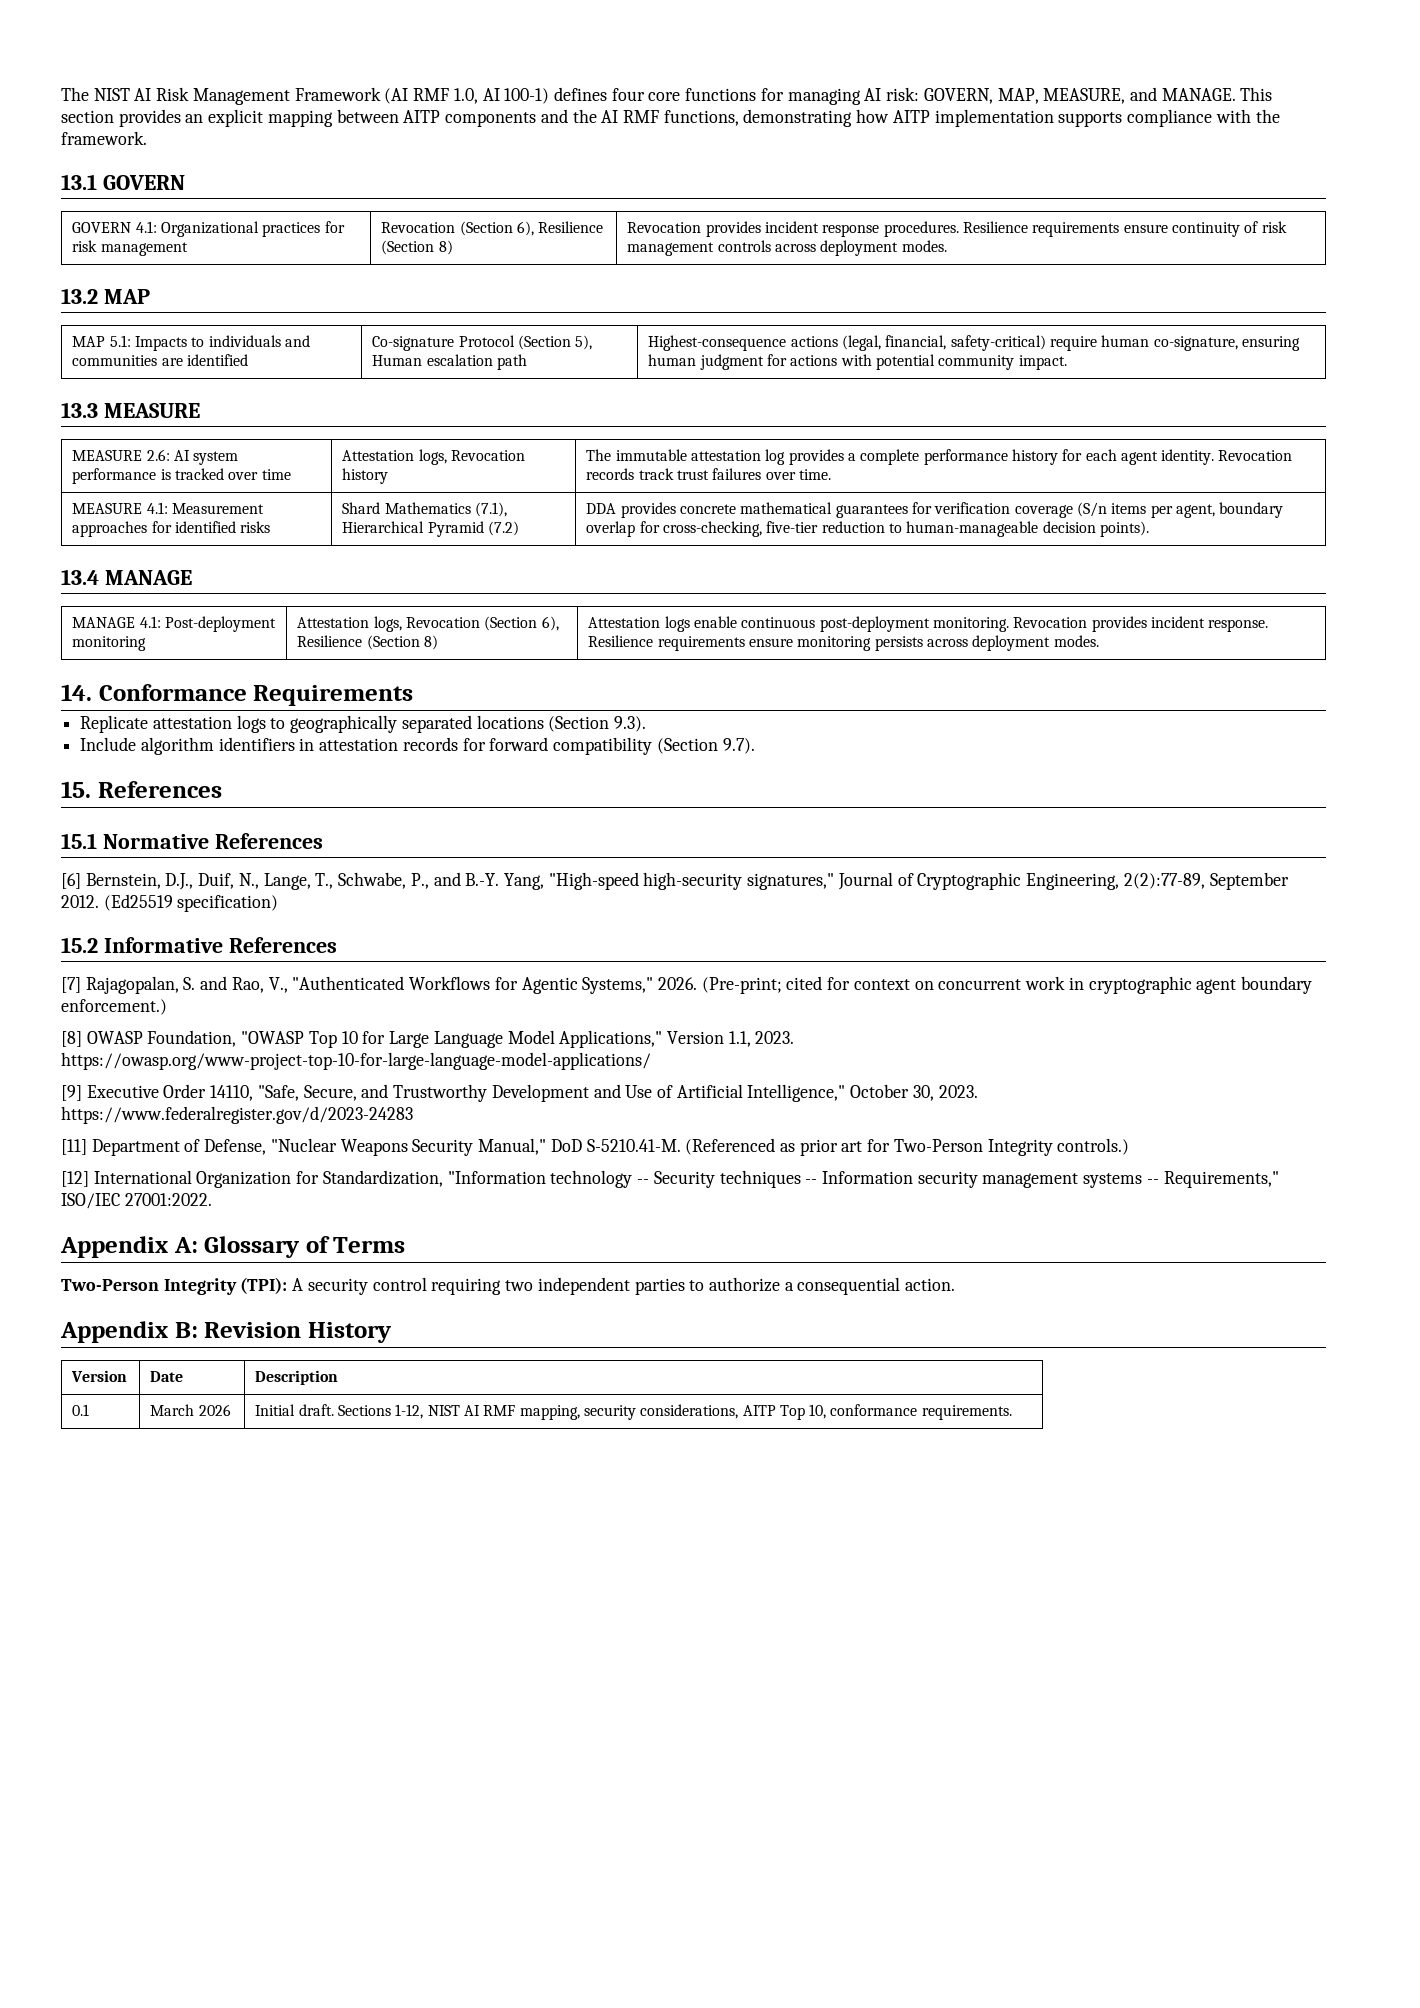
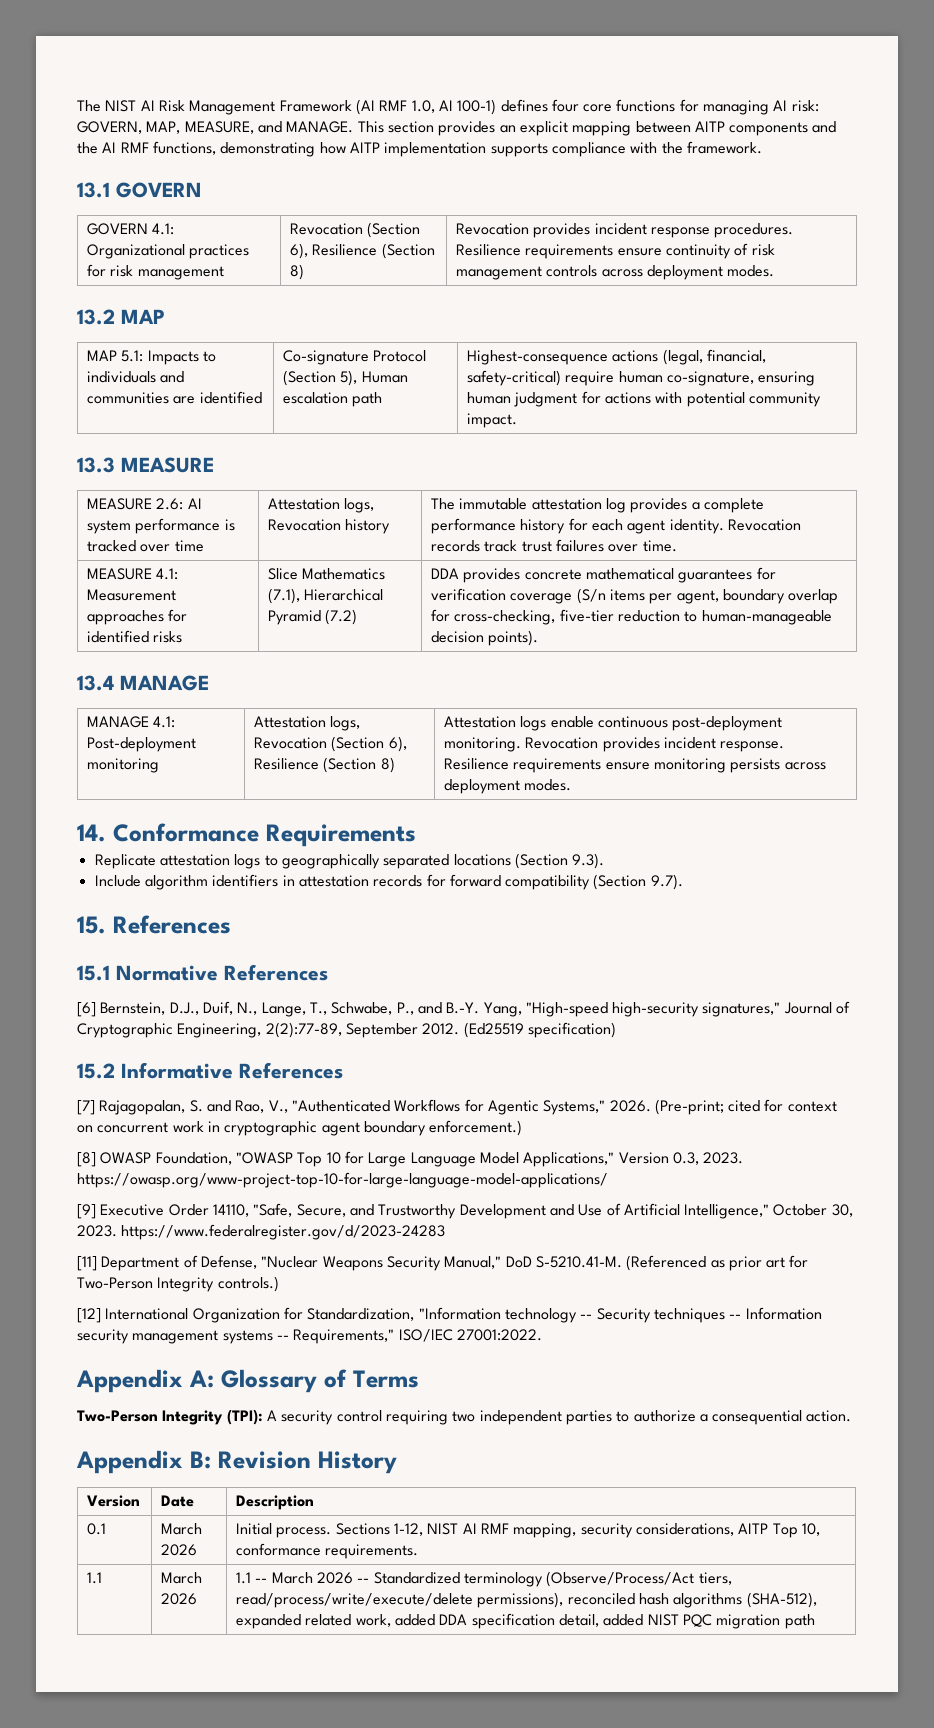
- MEASURE 4.1: Measurement approaches for identified risks | Shard Mathematics (7.1), Hierarchical Pyramid (7.2) | DDA provides concrete mathematical guarantees for verification coverage (S/n items per agent, boundary overlap for cross-checking, five-tier reduction to human-manageable decision points).
+ MEASURE 4.1: Measurement approaches for identified risks | Slice Mathematics (7.1), Hierarchical Pyramid (7.2) | DDA provides concrete mathematical guarantees for verification coverage (S/n items per agent, boundary overlap for cross-checking, five-tier reduction to human-manageable decision points).
- [8] OWASP Foundation, "OWASP Top 10 for Large Language Model Applications," Version 1.1, 2023. https://owasp.org/www-project-top-10-for-large-language-model-applications/
+ [8] OWASP Foundation, "OWASP Top 10 for Large Language Model Applications," Version 0.3, 2023. https://owasp.org/www-project-top-10-for-large-language-model-applications/
- 0.1 | March 2026 | Initial draft. Sections 1-12, NIST AI RMF mapping, security considerations, AITP Top 10, conformance requirements.
+ 0.1 | March 2026 | Initial process. Sections 1-12, NIST AI RMF mapping, security considerations, AITP Top 10, conformance requirements.
+ 1.1 | March 2026 | 1.1 -- March 2026 -- Standardized terminology (Observe/Process/Act tiers, read/process/write/execute/delete permissions), reconciled hash algorithms (SHA-512), expanded related work, added DDA specification detail, added NIST PQC migration path

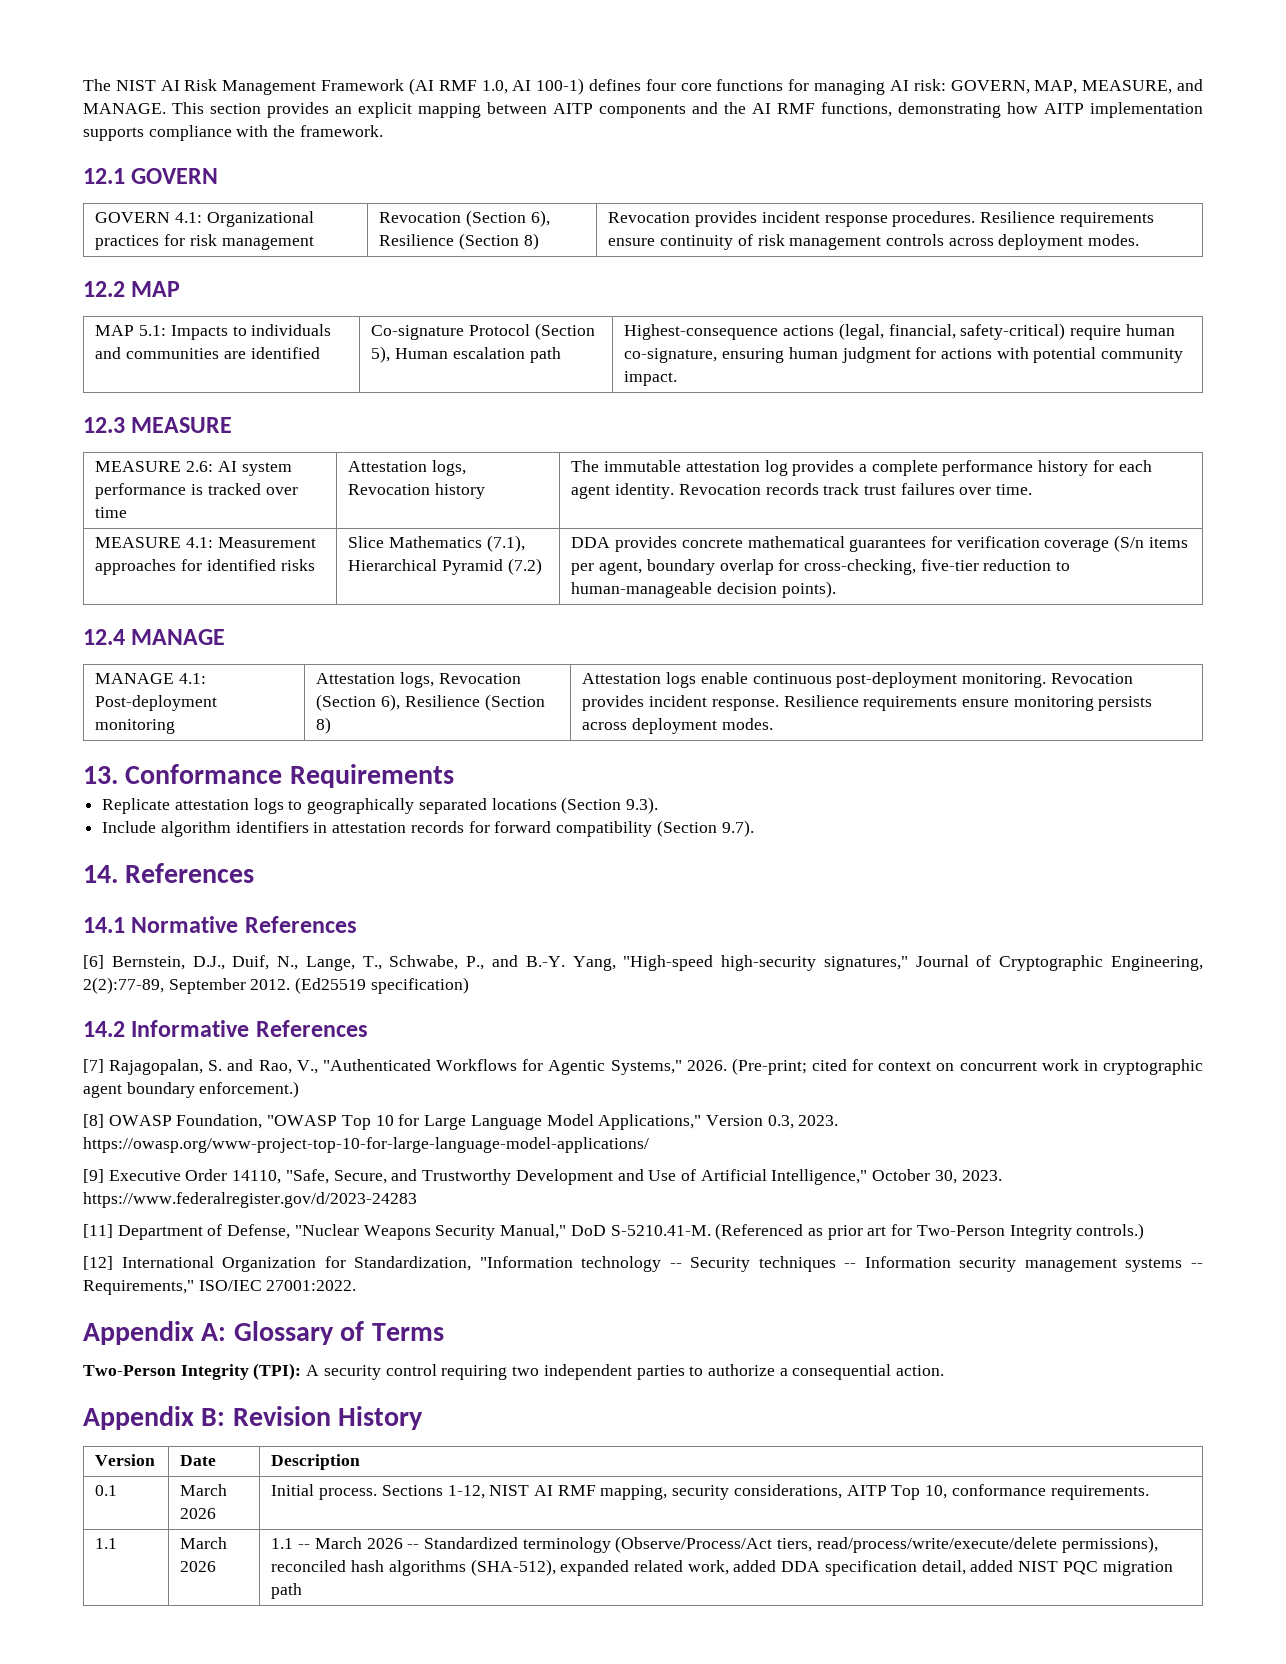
- 13.1 GOVERN
+ 12.1 GOVERN
- 13.2 MAP
+ 12.2 MAP
- 13.3 MEASURE
+ 12.3 MEASURE
- 13.4 MANAGE
+ 12.4 MANAGE
- 14. Conformance Requirements
+ 13. Conformance Requirements
- 15. References
- 15.1 Normative References
+ 14. References
+ 14.1 Normative References
- 15.2 Informative References
+ 14.2 Informative References

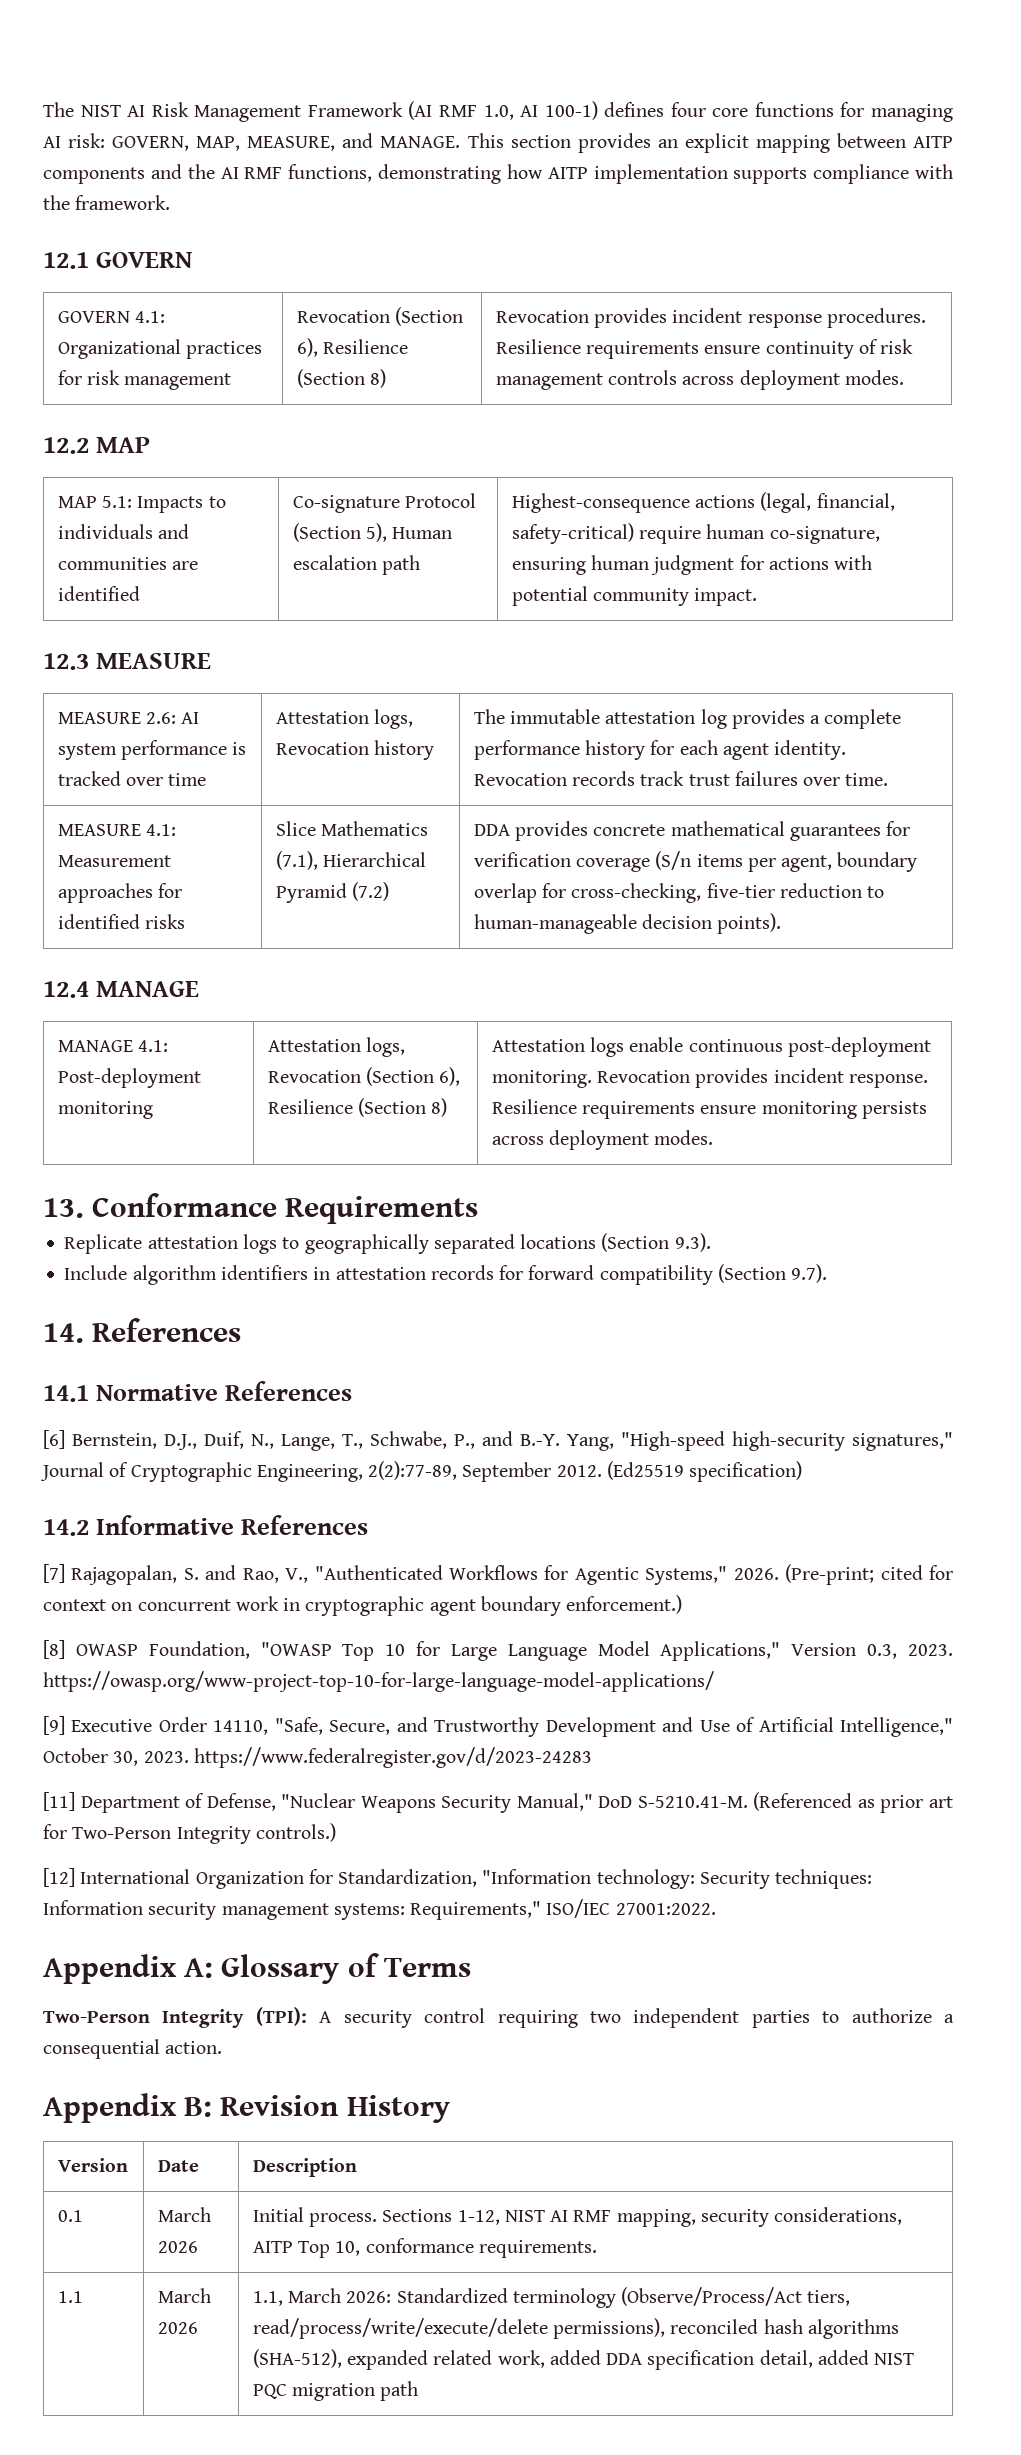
- [12] International Organization for Standardization, "Information technology -- Security techniques -- Information security management systems -- Requirements," ISO/IEC 27001:2022.
+ [12] International Organization for Standardization, "Information technology: Security techniques: Information security management systems: Requirements," ISO/IEC 27001:2022.
- 1.1 | March 2026 | 1.1 -- March 2026 -- Standardized terminology (Observe/Process/Act tiers, read/process/write/execute/delete permissions), reconciled hash algorithms (SHA-512), expanded related work, added DDA specification detail, added NIST PQC migration path
+ 1.1 | March 2026 | 1.1, March 2026: Standardized terminology (Observe/Process/Act tiers, read/process/write/execute/delete permissions), reconciled hash algorithms (SHA-512), expanded related work, added DDA specification detail, added NIST PQC migration path

